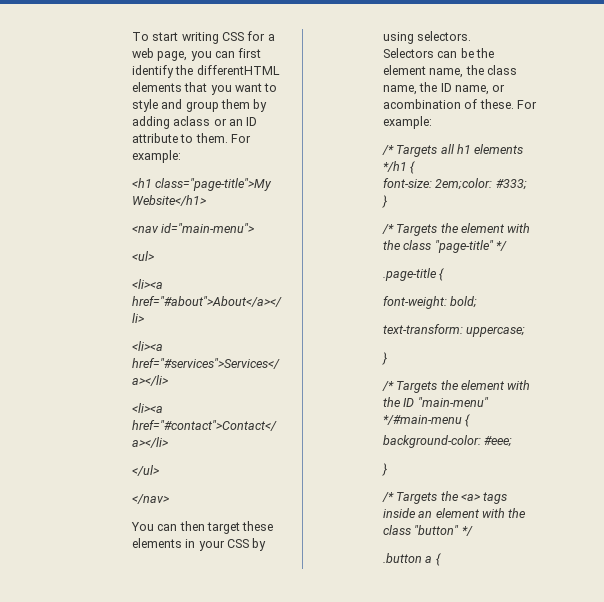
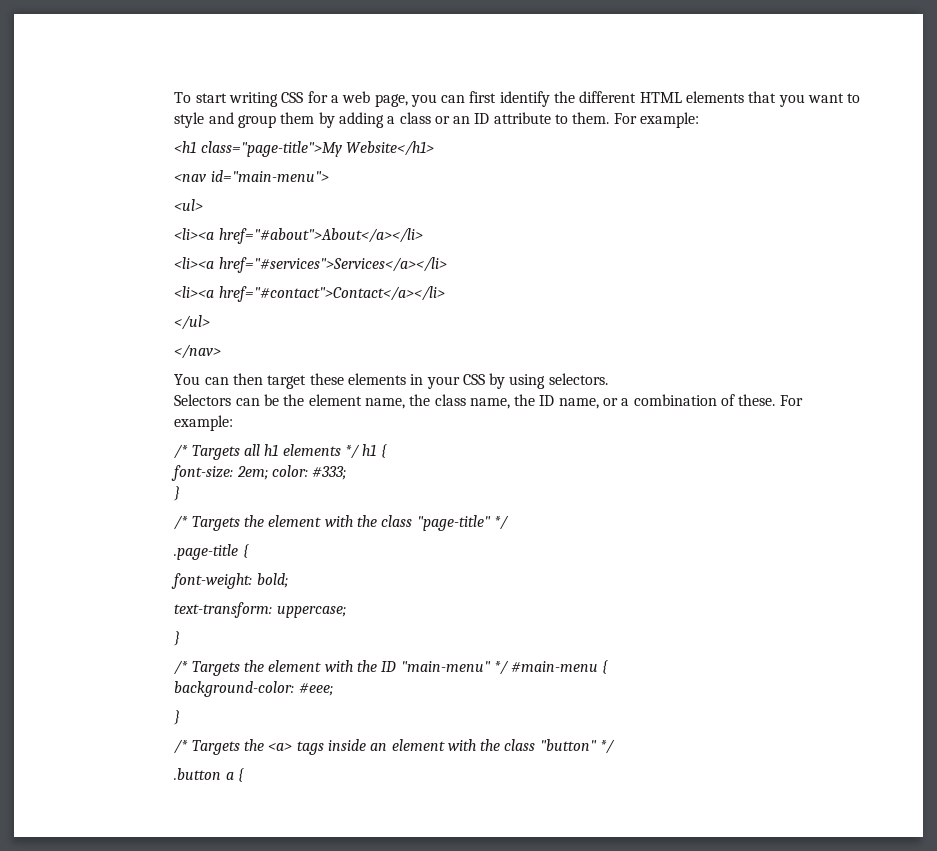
- To start writing CSS for a web page, you can first identify the differentHTML elements that you want to style and group them by adding aclass or an ID attribute to them.
+ To start writing CSS for a web page, you can first identify the different HTML elements that you want to style and group them by adding a class or an ID attribute to them.
- Selectors can be the element name, the class name, the ID name, or acombination of these.
+ Selectors can be the element name, the class name, the ID name, or a combination of these.
- /* Targets all h1 elements */h1 {
+ /* Targets all h1 elements */ h1 {
- font-size: 2em;color: #333;
+ font-size: 2em; color: #333;
- /* Targets the element with the ID "main-menu" */#main-menu {
+ /* Targets the element with the ID "main-menu" */ #main-menu {

